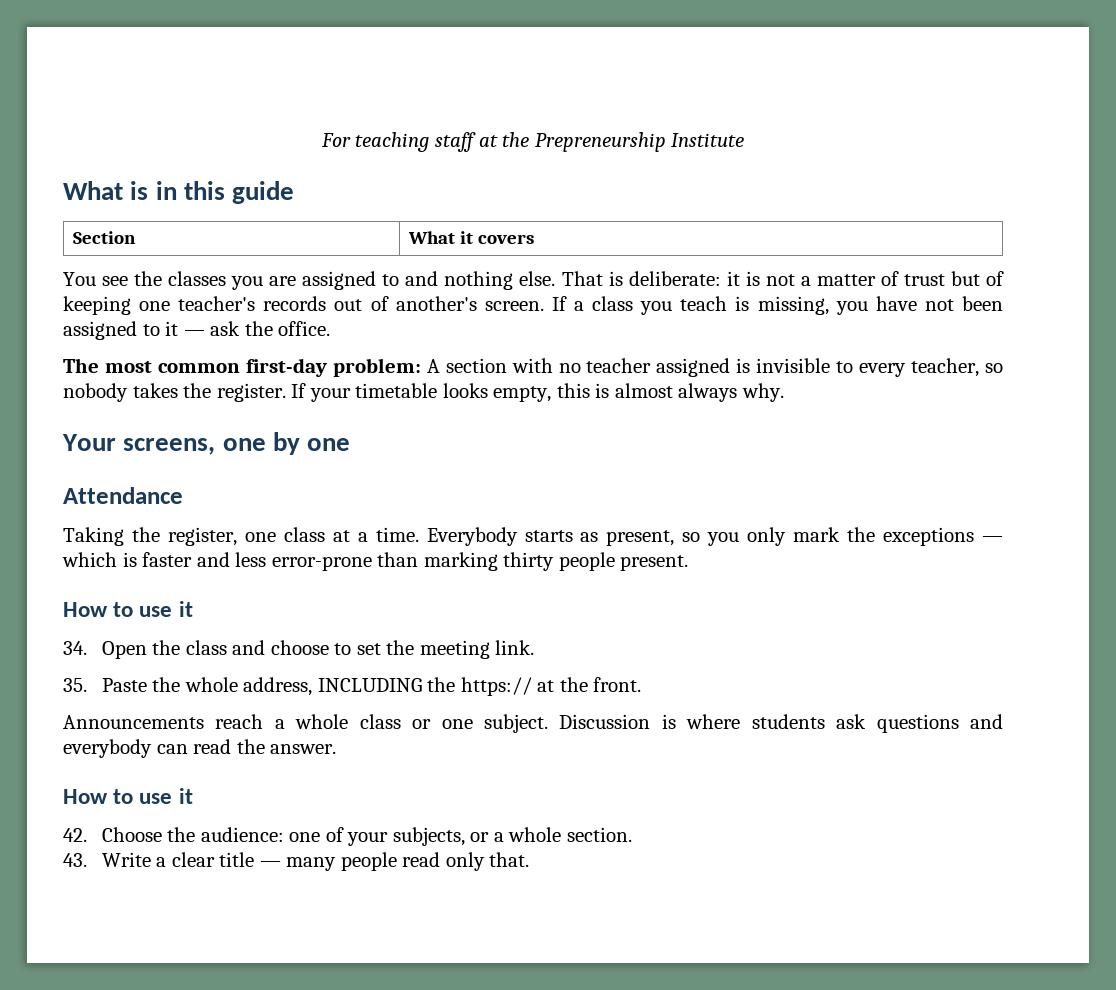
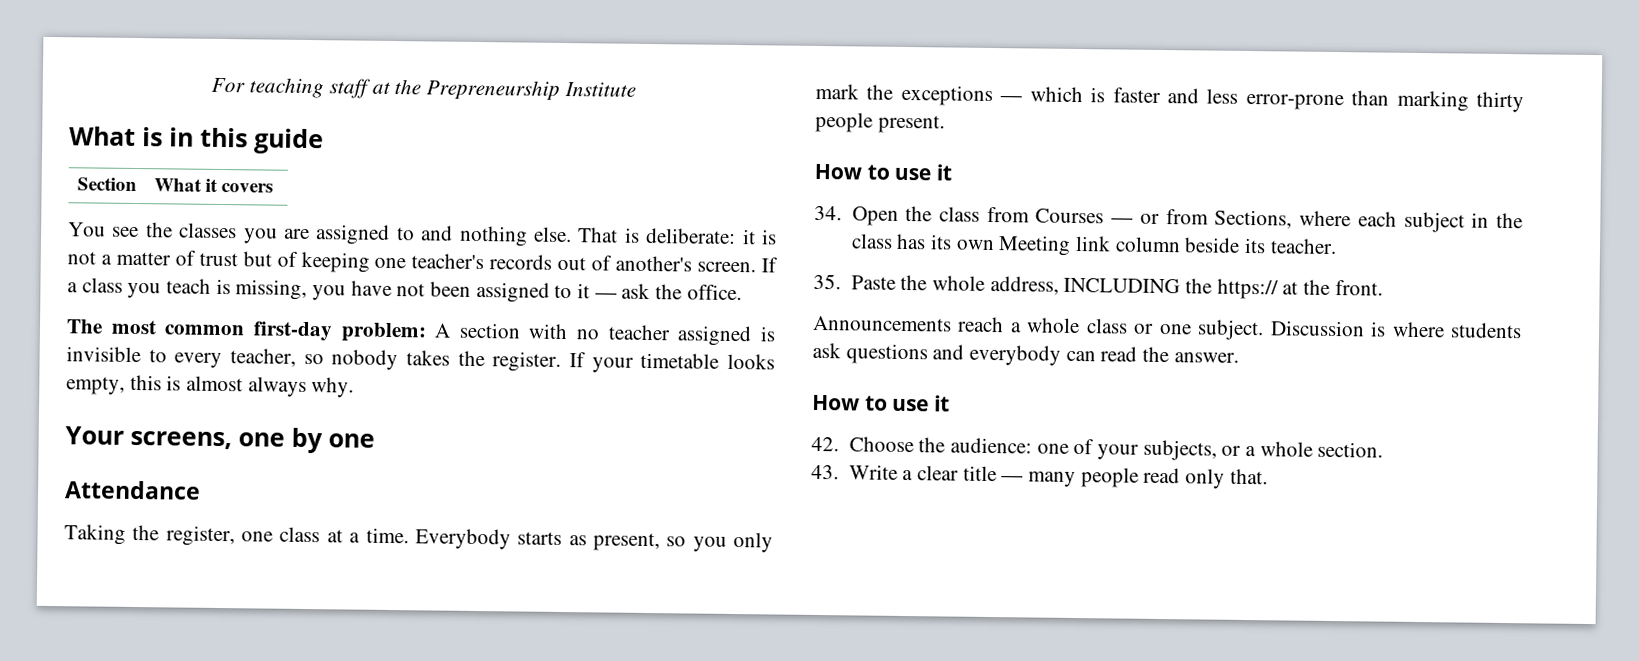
- 34. Open the class and choose to set the meeting link.
+ 34. Open the class from Courses — or from Sections, where each subject in the class has its own Meeting link column beside its teacher.

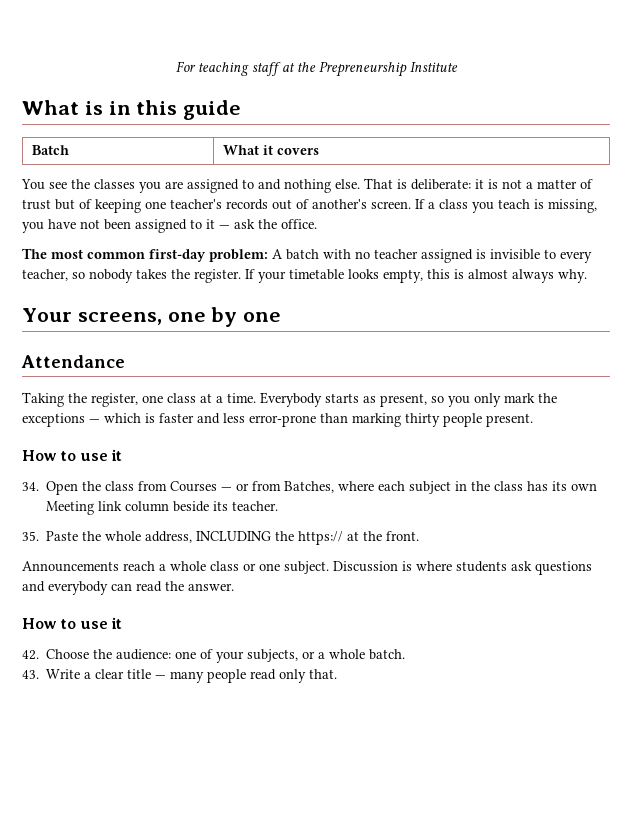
- Section | What it covers
+ Batch | What it covers
- The most common first-day problem: A section with no teacher assigned is invisible to every teacher, so nobody takes the register.
+ The most common first-day problem: A batch with no teacher assigned is invisible to every teacher, so nobody takes the register.
- 34. Open the class from Courses — or from Sections, where each subject in the class has its own Meeting link column beside its teacher.
+ 34. Open the class from Courses — or from Batches, where each subject in the class has its own Meeting link column beside its teacher.
- 42. Choose the audience: one of your subjects, or a whole section.
+ 42. Choose the audience: one of your subjects, or a whole batch.

